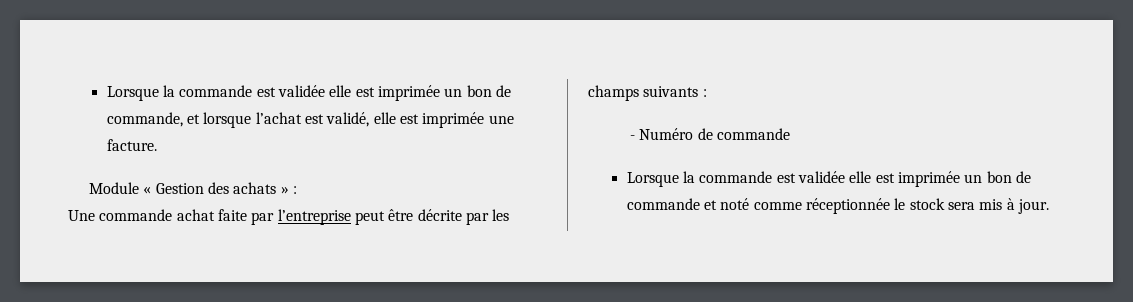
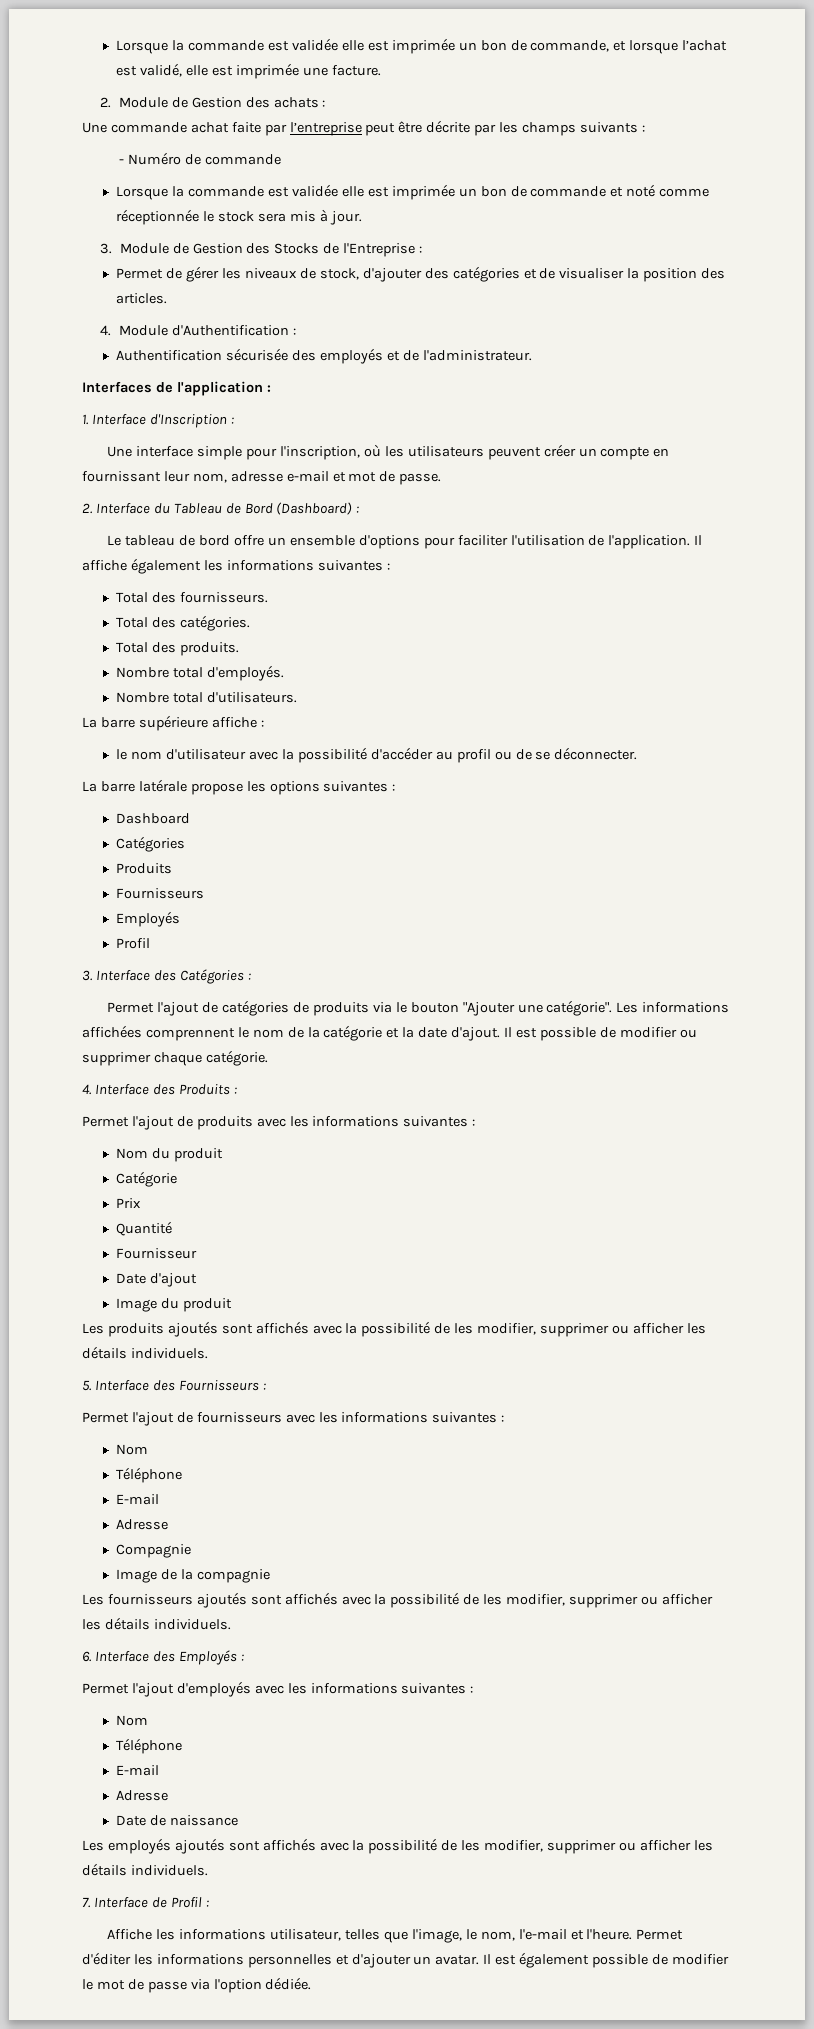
- Module « Gestion des achats » :
+ 2. Module de Gestion des achats :
+ 3. Module de Gestion des Stocks de l'Entreprise :
+ Permet de gérer les niveaux de stock, d'ajouter des catégories et de visualiser la position des articles.
+ 4. Module d'Authentification :
+ Authentification sécurisée des employés et de l'administrateur.
+ Interfaces de l'application :
+ 1. Interface d'Inscription :
+ Une interface simple pour l'inscription, où les utilisateurs peuvent créer un compte en fournissant leur nom, adresse e-mail et mot de passe.
+ 2. Interface du Tableau de Bord (Dashboard) :
+ Le tableau de bord offre un ensemble d'options pour faciliter l'utilisation de l'application. Il affiche également les informations suivantes :
+ Total des fournisseurs.
+ Total des catégories.
+ Total des produits.
+ Nombre total d'employés.
+ Nombre total d'utilisateurs.
+ La barre supérieure affiche :
+ le nom d'utilisateur avec la possibilité d'accéder au profil ou de se déconnecter.
+ La barre latérale propose les options suivantes :
+ Dashboard
+ Catégories
+ Produits
+ Fournisseurs
+ Employés
+ Profil
+ 3. Interface des Catégories :
+ Permet l'ajout de catégories de produits via le bouton "Ajouter une catégorie". Les informations affichées comprennent le nom de la catégorie et la date d'ajout. Il est possible de modifier ou supprimer chaque catégorie.
+ 4. Interface des Produits :
+ Permet l'ajout de produits avec les informations suivantes :
+ Nom du produit
+ Catégorie
+ Prix
+ Quantité
+ Fournisseur
+ Date d'ajout
+ Image du produit
+ Les produits ajoutés sont affichés avec la possibilité de les modifier, supprimer ou afficher les détails individuels.
+ 5. Interface des Fournisseurs :
+ Permet l'ajout de fournisseurs avec les informations suivantes :
+ Nom
+ Téléphone
+ E-mail
+ Adresse
+ Compagnie
+ Image de la compagnie
+ Les fournisseurs ajoutés sont affichés avec la possibilité de les modifier, supprimer ou afficher les détails individuels.
+ 6. Interface des Employés :
+ Permet l'ajout d'employés avec les informations suivantes :
+ Nom
+ Téléphone
+ E-mail
+ Adresse
+ Date de naissance
+ Les employés ajoutés sont affichés avec la possibilité de les modifier, supprimer ou afficher les détails individuels.
+ 7. Interface de Profil :
+ Affiche les informations utilisateur, telles que l'image, le nom, l'e-mail et l'heure. Permet d'éditer les informations personnelles et d'ajouter un avatar. Il est également possible de modifier le mot de passe via l'option dédiée.

